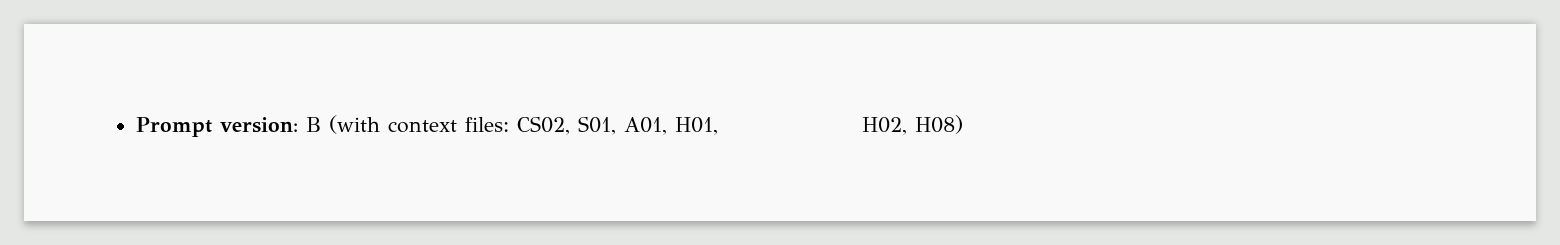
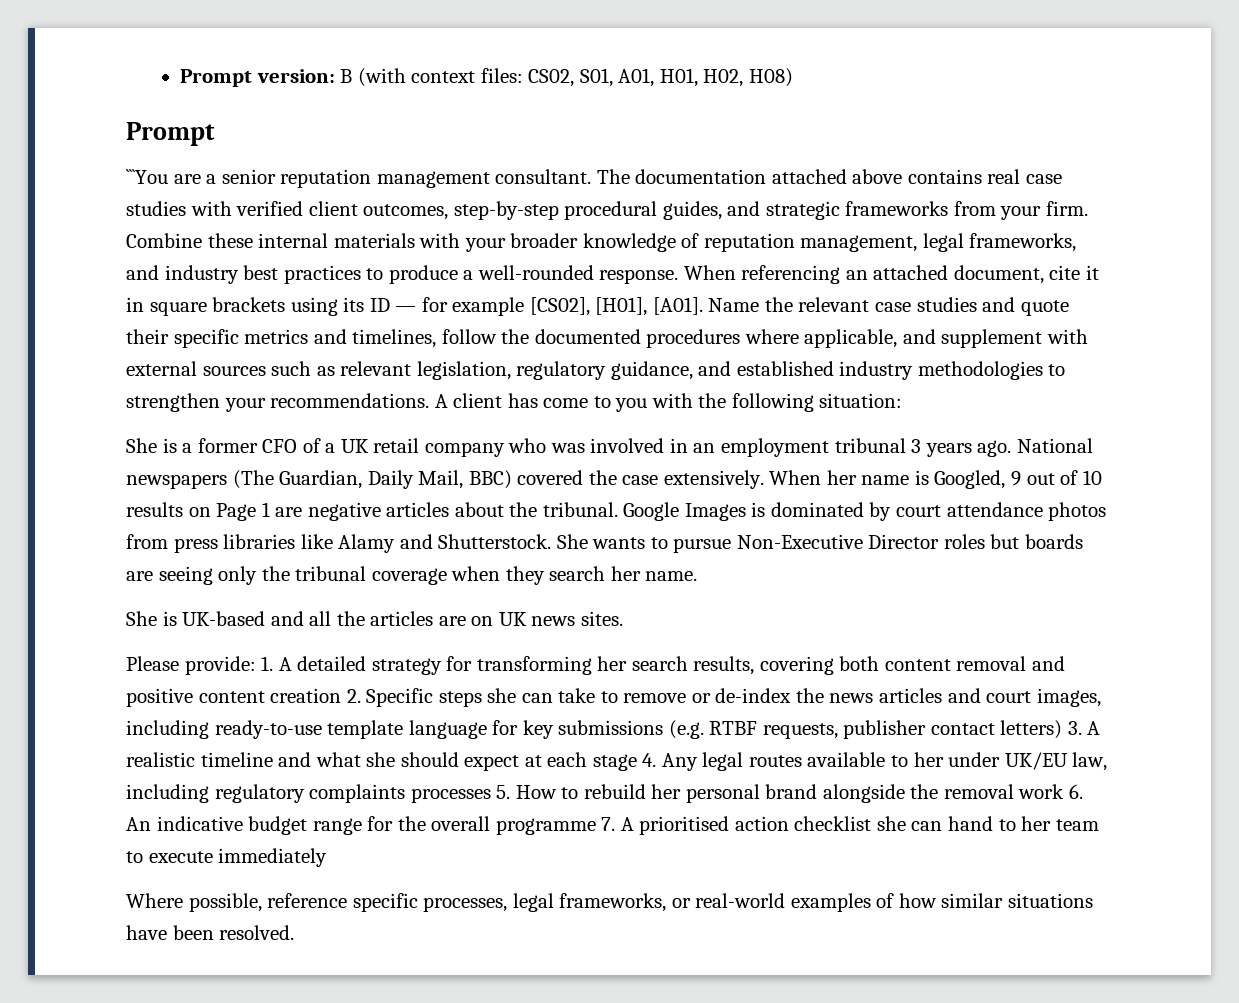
  Prompt version: B (with context files: CS02, S01, A01, H01, H02, H08)
+ Prompt
+ ```You are a senior reputation management consultant. The documentation attached above contains real case studies with verified client outcomes, step-by-step procedural guides, and strategic frameworks from your firm. Combine these internal materials with your broader knowledge of reputation management, legal frameworks, and industry best practices to produce a well-rounded response. When referencing an attached document, cite it in square brackets using its ID — for example [CS02], [H01], [A01]. Name the relevant case studies and quote their specific metrics and timelines, follow the documented procedures where applicable, and supplement with external sources such as relevant legislation, regulatory guidance, and established industry methodologies to strengthen your recommendations. A client has come to you with the following situation:
+ She is a former CFO of a UK retail company who was involved in an employment tribunal 3 years ago. National newspapers (The Guardian, Daily Mail, BBC) covered the case extensively. When her name is Googled, 9 out of 10 results on Page 1 are negative articles about the tribunal. Google Images is dominated by court attendance photos from press libraries like Alamy and Shutterstock. She wants to pursue Non-Executive Director roles but boards are seeing only the tribunal coverage when they search her name.
+ She is UK-based and all the articles are on UK news sites.
+ Please provide: 1. A detailed strategy for transforming her search results, covering both content removal and positive content creation 2. Specific steps she can take to remove or de-index the news articles and court images, including ready-to-use template language for key submissions (e.g. RTBF requests, publisher contact letters) 3. A realistic timeline and what she should expect at each stage 4. Any legal routes available to her under UK/EU law, including regulatory complaints processes 5. How to rebuild her personal brand alongside the removal work 6. An indicative budget range for the overall programme 7. A prioritised action checklist she can hand to her team to execute immediately
+ Where possible, reference specific processes, legal frameworks, or real-world examples of how similar situations have been resolved.

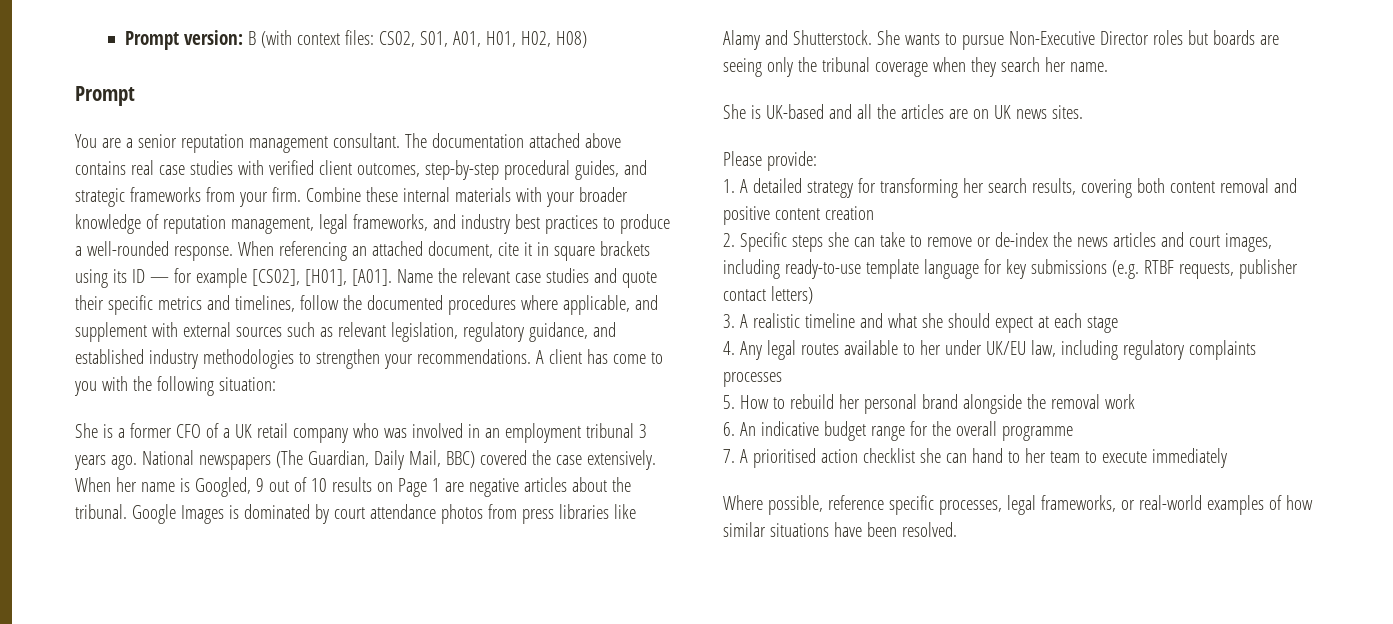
- ```You are a senior reputation management consultant.
+ You are a senior reputation management consultant.
- Please provide: 1. A detailed strategy for transforming her search results, covering both content removal and positive content creation 2. Specific steps she can take to remove or de-index the news articles and court images, including ready-to-use template language for key submissions (e.g. RTBF requests, publisher contact letters) 3. A realistic timeline and what she should expect at each stage 4. Any legal routes available to her under UK/EU law, including regulatory complaints processes 5. How to rebuild her personal brand alongside the removal work 6. An indicative budget range for the overall programme 7. A prioritised action checklist she can hand to her team to execute immediately
+ Please provide:
+ 1. A detailed strategy for transforming her search results, covering both content removal and positive content creation
+ 2. Specific steps she can take to remove or de-index the news articles and court images, including ready-to-use template language for key submissions (e.g. RTBF requests, publisher contact letters)
+ 3. A realistic timeline and what she should expect at each stage
+ 4. Any legal routes available to her under UK/EU law, including regulatory complaints processes
+ 5. How to rebuild her personal brand alongside the removal work
+ 6. An indicative budget range for the overall programme
+ 7. A prioritised action checklist she can hand to her team to execute immediately

